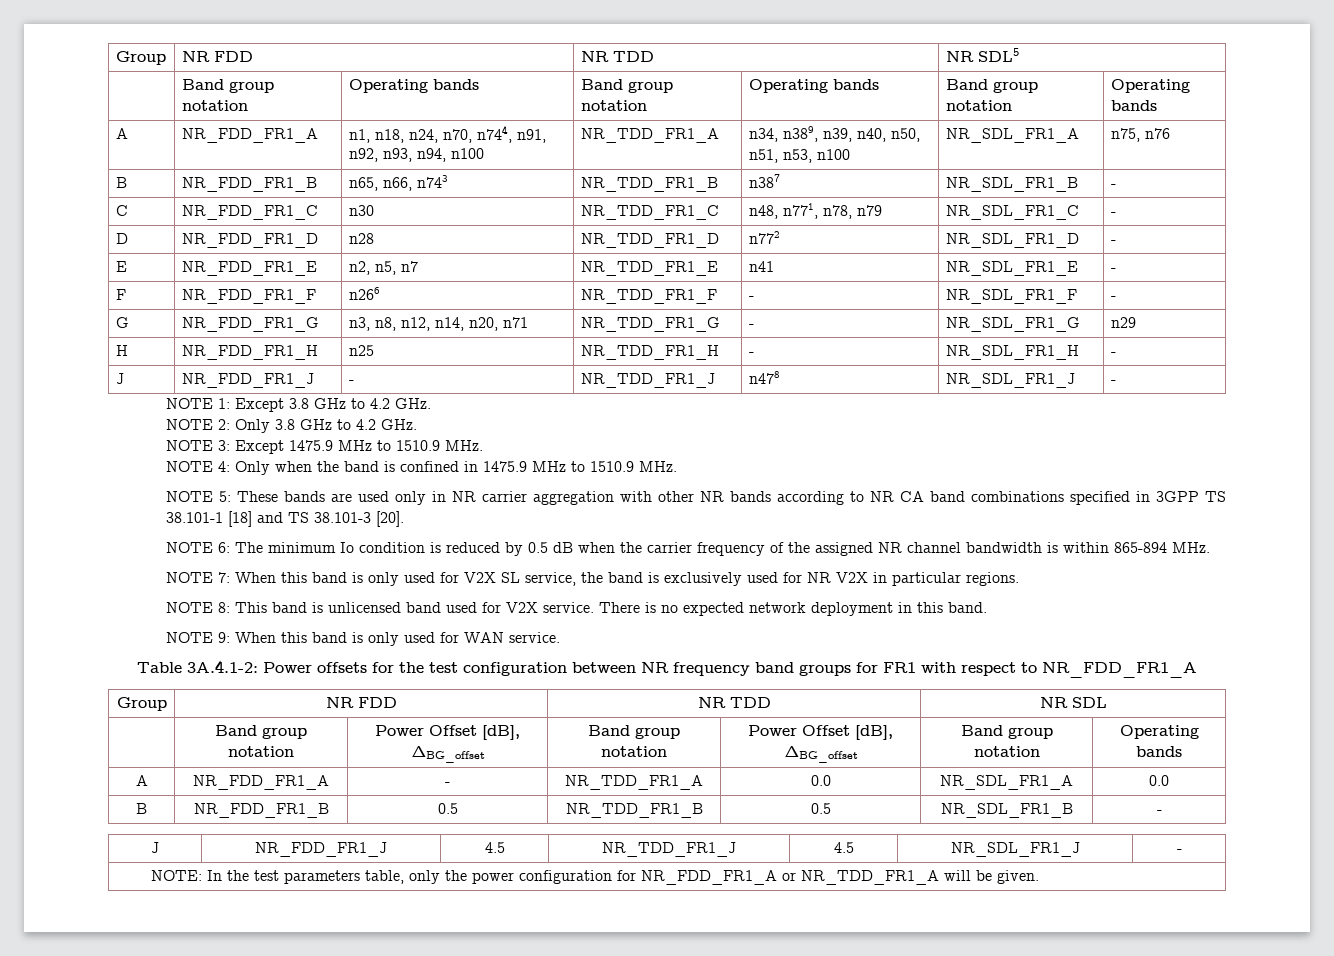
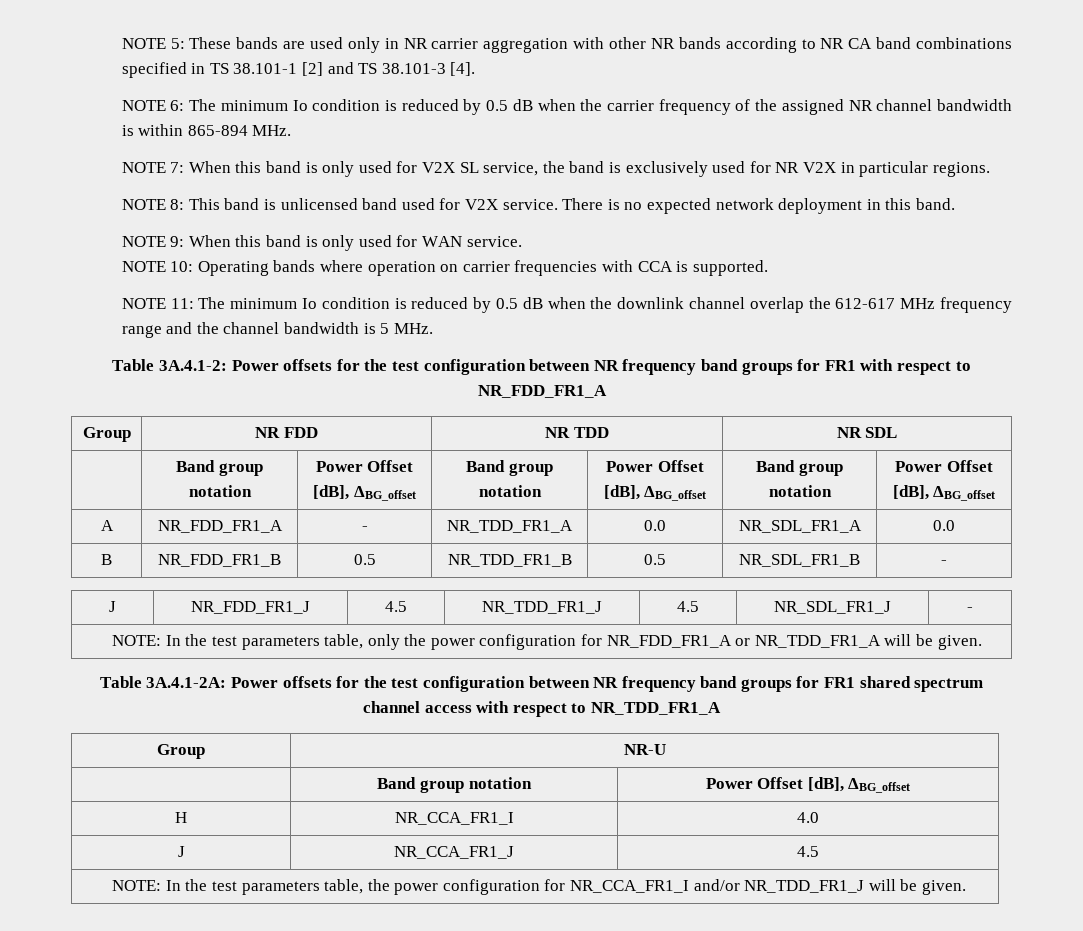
- Group | NR FDD | NR TDD | NR SDL5
- | Band group notation | Operating bands | Band group notation | Operating bands | Band group notation | Operating bands
- A | NR_FDD_FR1_A | n1, n18, n24, n70, n744, n91, n92, n93, n94, n100 | NR_TDD_FR1_A | n34, n389, n39, n40, n50, n51, n53, n100 | NR_SDL_FR1_A | n75, n76
- B | NR_FDD_FR1_B | n65, n66, n743 | NR_TDD_FR1_B | n387 | NR_SDL_FR1_B | -
- C | NR_FDD_FR1_C | n30 | NR_TDD_FR1_C | n48, n771, n78, n79 | NR_SDL_FR1_C | -
- D | NR_FDD_FR1_D | n28 | NR_TDD_FR1_D | n772 | NR_SDL_FR1_D | -
- E | NR_FDD_FR1_E | n2, n5, n7 | NR_TDD_FR1_E | n41 | NR_SDL_FR1_E | -
- F | NR_FDD_FR1_F | n266 | NR_TDD_FR1_F | - | NR_SDL_FR1_F | -
- G | NR_FDD_FR1_G | n3, n8, n12, n14, n20, n71 | NR_TDD_FR1_G | - | NR_SDL_FR1_G | n29
- H | NR_FDD_FR1_H | n25 | NR_TDD_FR1_H | - | NR_SDL_FR1_H | -
- J | NR_FDD_FR1_J | - | NR_TDD_FR1_J | n478 | NR_SDL_FR1_J | -
- NOTE 1: Except 3.8 GHz to 4.2 GHz.
- NOTE 2: Only 3.8 GHz to 4.2 GHz.
- NOTE 3: Except 1475.9 MHz to 1510.9 MHz.
- NOTE 4: Only when the band is confined in 1475.9 MHz to 1510.9 MHz.
- NOTE 5: These bands are used only in NR carrier aggregation with other NR bands according to NR CA band combinations specified in 3GPP TS 38.101-1 [18] and TS 38.101-3 [20].
+ NOTE 5: These bands are used only in NR carrier aggregation with other NR bands according to NR CA band combinations specified in TS 38.101-1 [2] and TS 38.101-3 [4].
+ NOTE 10: Operating bands where operation on carrier frequencies with CCA is supported.
+ NOTE 11: The minimum Io condition is reduced by 0.5 dB when the downlink channel overlap the 612-617 MHz frequency range and the channel bandwidth is 5 MHz.
- | Band group notation | Power Offset [dB], ΔBG_offset | Band group notation | Power Offset [dB], ΔBG_offset | Band group notation | Operating bands
+ | Band group notation | Power Offset [dB], ΔBG_offset | Band group notation | Power Offset [dB], ΔBG_offset | Band group notation | Power Offset [dB], ΔBG_offset
+ Table 3A.4.1-2A: Power offsets for the test configuration between NR frequency band groups for FR1 shared spectrum channel access with respect to NR_TDD_FR1_A
+ Group | NR-U
+ | Band group notation | Power Offset [dB], ΔBG_offset
+ H | NR_CCA_FR1_I | 4.0
+ J | NR_CCA_FR1_J | 4.5
+ NOTE: In the test parameters table, the power configuration for NR_CCA_FR1_I and/or NR_TDD_FR1_J will be given.

